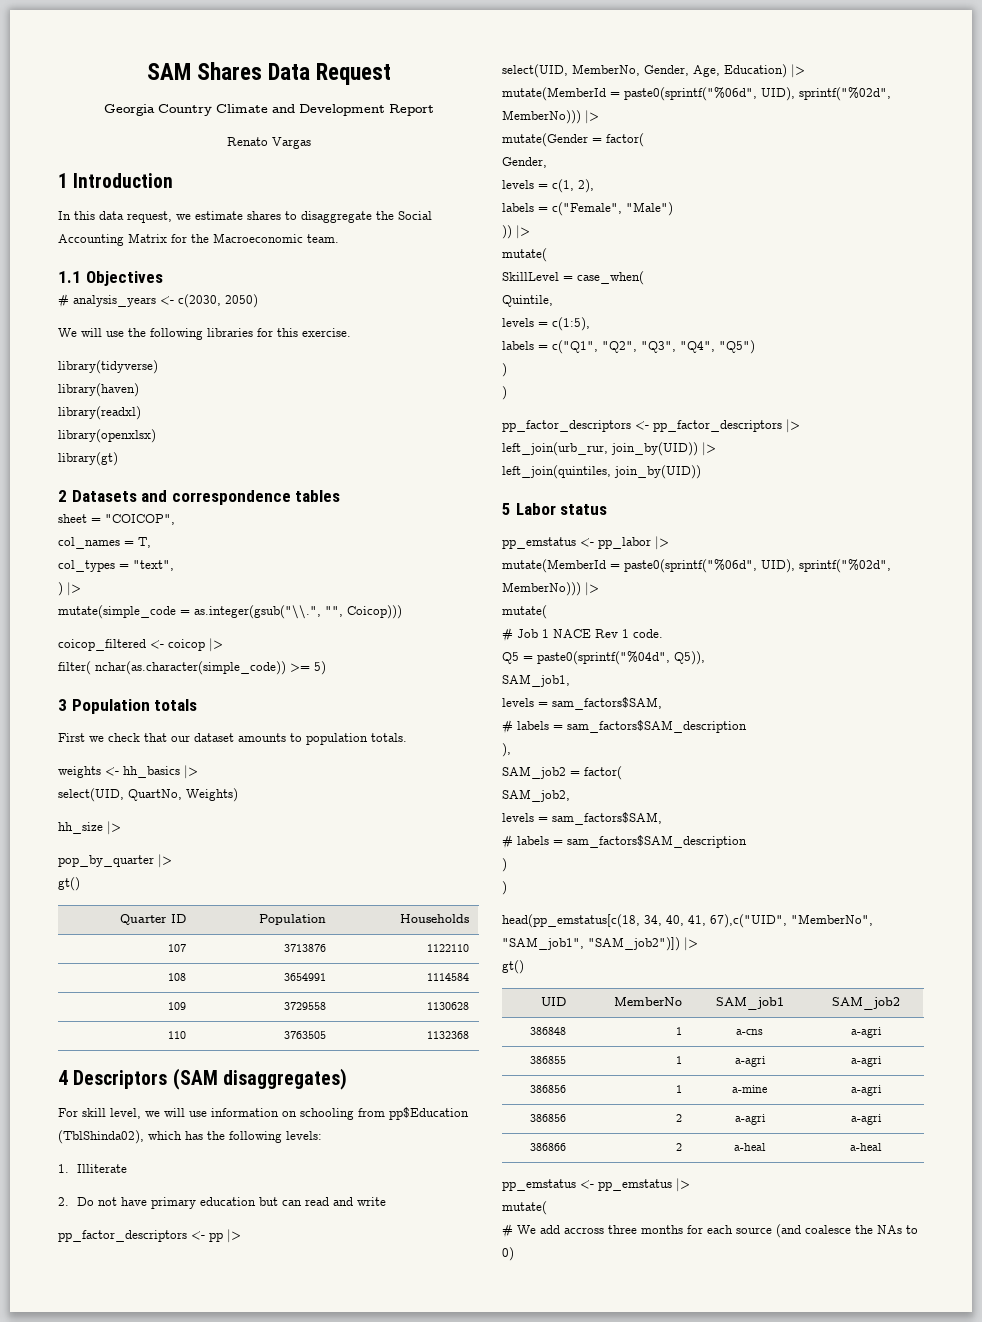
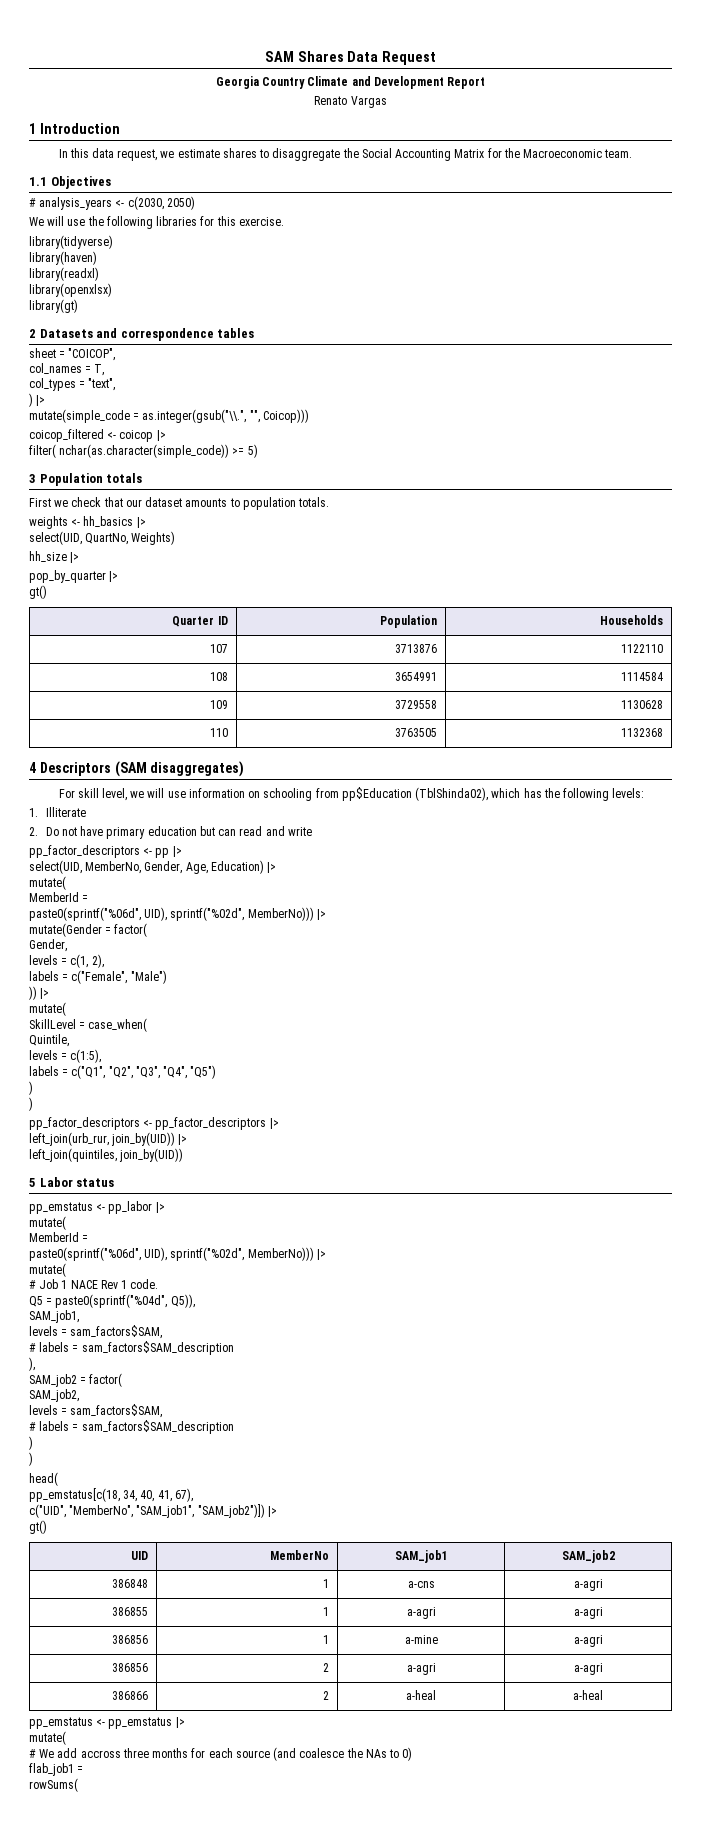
  select(UID, MemberNo, Gender, Age, Education) |>
- mutate(MemberId = paste0(sprintf("%06d", UID), sprintf("%02d", MemberNo))) |>
+ mutate(
+ MemberId =
+ paste0(sprintf("%06d", UID), sprintf("%02d", MemberNo))) |>
  pp_emstatus <- pp_labor |>
- mutate(MemberId = paste0(sprintf("%06d", UID), sprintf("%02d", MemberNo))) |>
+ mutate(
+ MemberId =
+ paste0(sprintf("%06d", UID), sprintf("%02d", MemberNo))) |>
- head(pp_emstatus[c(18, 34, 40, 41, 67),c("UID", "MemberNo", "SAM_job1", "SAM_job2")]) |>
+ head(
+ pp_emstatus[c(18, 34, 40, 41, 67),
+ c("UID", "MemberNo", "SAM_job1", "SAM_job2")]) |>
+ flab_job1 =
+ rowSums(

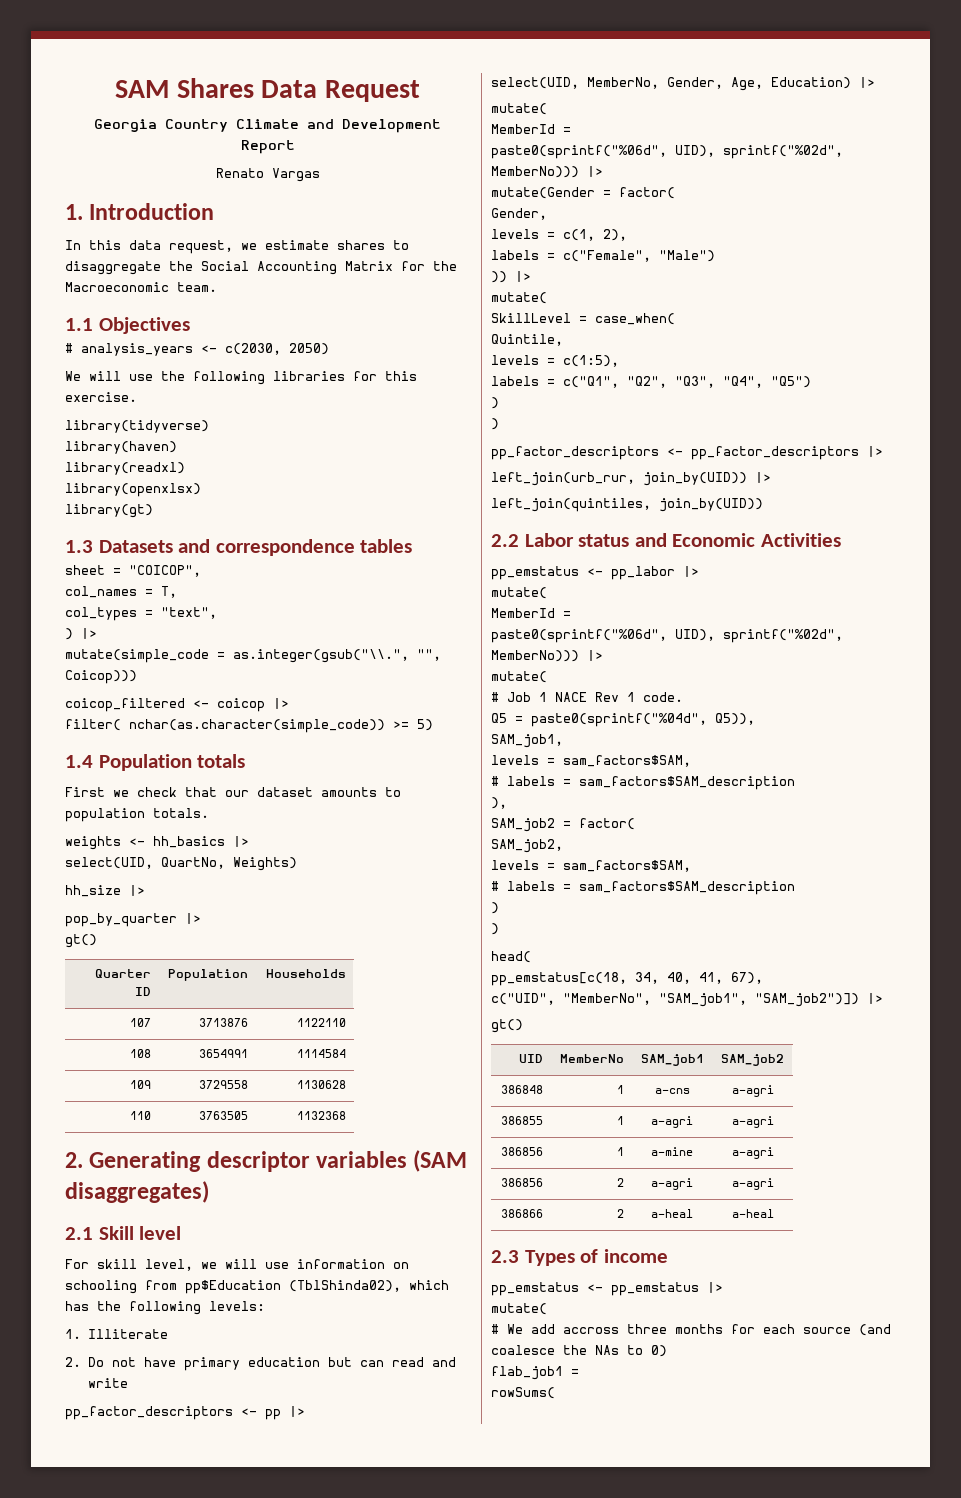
- 1 Introduction
+ 1. Introduction
- 2 Datasets and correspondence tables
+ 1.3 Datasets and correspondence tables
- 3 Population totals
+ 1.4 Population totals
- 4 Descriptors (SAM disaggregates)
+ 2. Generating descriptor variables (SAM disaggregates)
+ 2.1 Skill level
- 5 Labor status
+ 2.2 Labor status and Economic Activities
+ 2.3 Types of income

